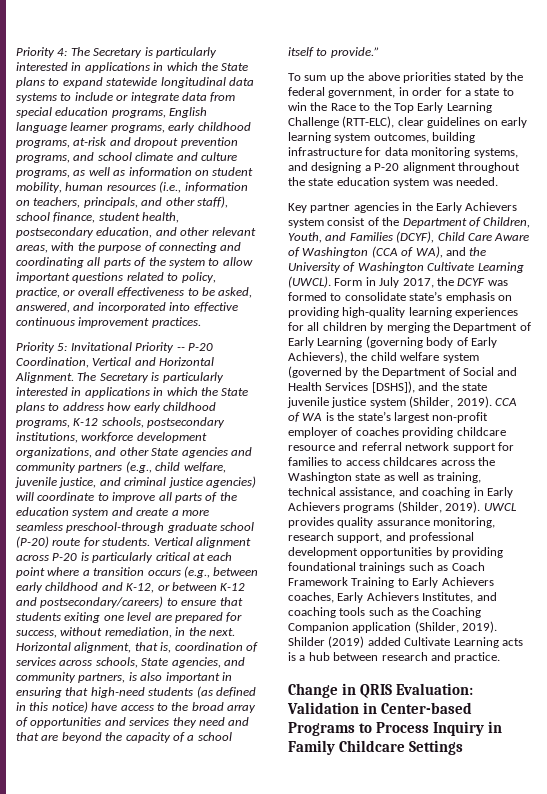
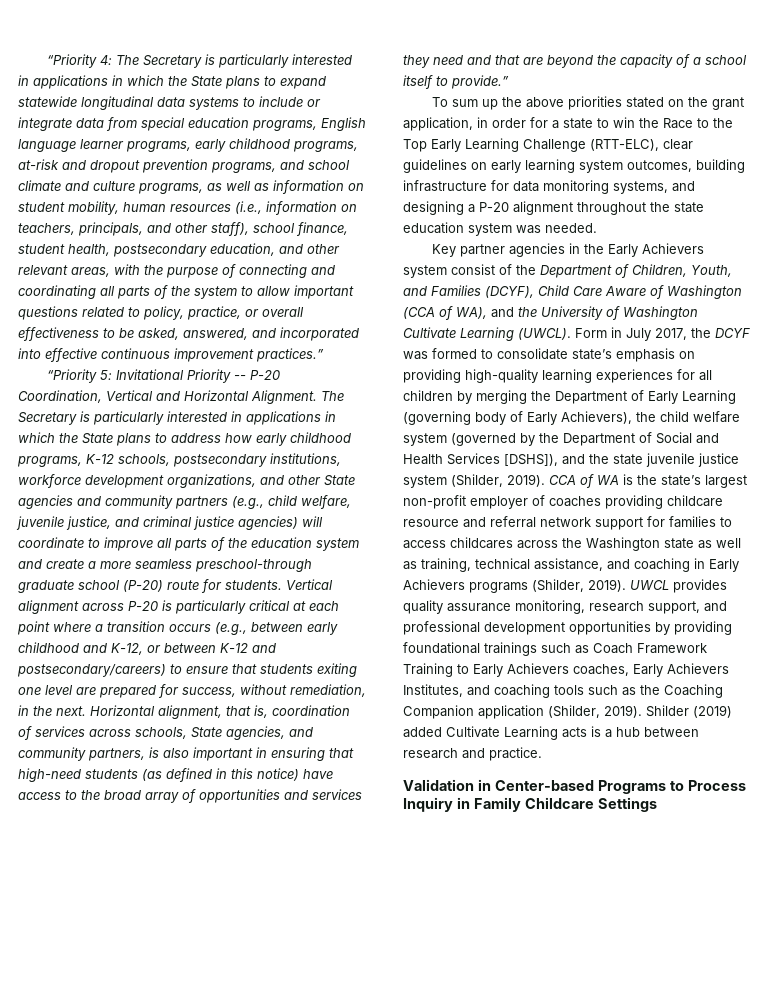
- Priority 4:
+ “Priority 4:
- The Secretary is particularly interested in applications in which the State plans to expand statewide longitudinal data systems to include or integrate data from special education programs, English language learner programs, early childhood programs, at-risk and dropout prevention programs, and school climate and culture programs, as well as information on student mobility, human resources (i.e., information on teachers, principals, and other staff), school finance, student health, postsecondary education, and other relevant areas, with the purpose of connecting and coordinating all parts of the system to allow important questions related to policy, practice, or overall effectiveness to be asked, answered, and incorporated into effective continuous improvement practices.
- Priority 5:
+ The Secretary is particularly interested in applications in which the State plans to expand statewide longitudinal data systems to include or integrate data from special education programs, English language learner programs, early childhood programs, at-risk and dropout prevention programs, and school climate and culture programs, as well as information on student mobility, human resources (i.e., information on teachers, principals, and other staff), school finance, student health, postsecondary education, and other relevant areas, with the purpose of connecting and coordinating all parts of the system to allow important questions related to policy, practice, or overall effectiveness to be asked, answered, and incorporated into effective continuous improvement practices.”
+ “Priority 5:
- To sum up the above priorities stated by the federal government, in order for a state to win the Race to the Top Early Learning Challenge (RTT-ELC), clear guidelines on early learning system outcomes, building infrastructure for data monitoring systems, and designing a P-20 alignment throughout the state education system was needed.
+ To sum up the above priorities stated on the grant application, in order for a state to win the Race to the Top Early Learning Challenge (RTT-ELC), clear guidelines on early learning system outcomes, building infrastructure for data monitoring systems, and designing a P-20 alignment throughout the state education system was needed.
- Change in QRIS Evaluation: Validation in Center-based Programs to Process Inquiry in Family Childcare Settings
+ Validation in Center-based Programs to Process Inquiry in Family Childcare Settings

